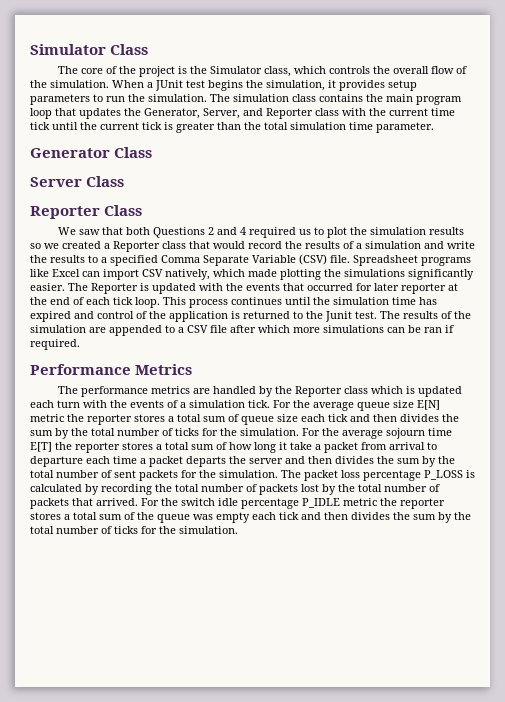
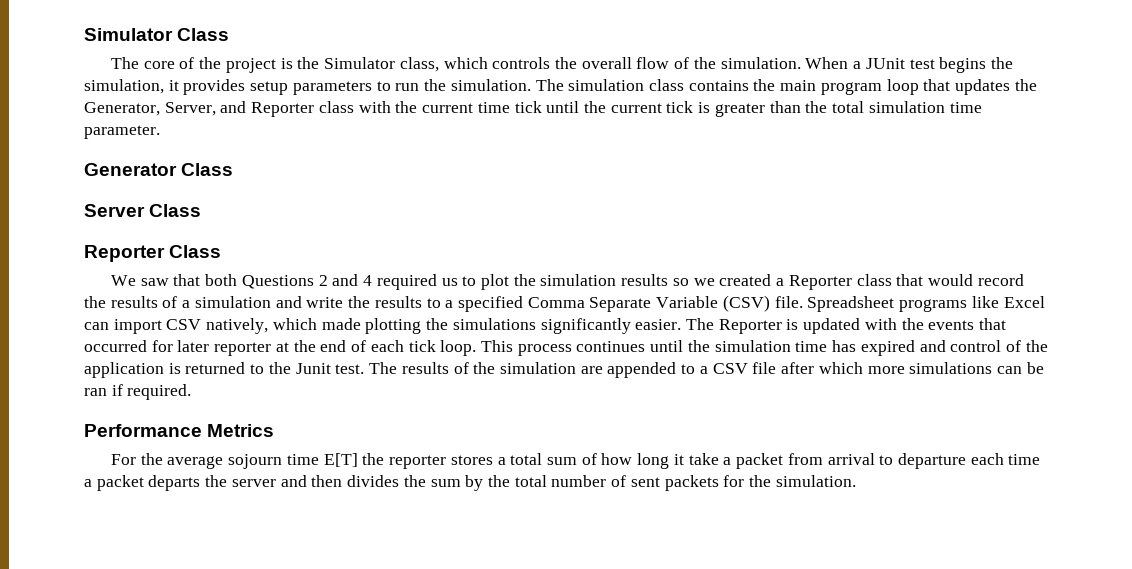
- The performance metrics are handled by the Reporter class which is updated each turn with the events of a simulation tick. For the average queue size E[N] metric the reporter stores a total sum of queue size each tick and then divides the sum by the total number of ticks for the simulation.
- The packet loss percentage P_LOSS is calculated by recording the total number of packets lost by the total number of packets that arrived. For the switch idle percentage P_IDLE metric the reporter stores a total sum of the queue was empty each tick and then divides the sum by the total number of ticks for the simulation.

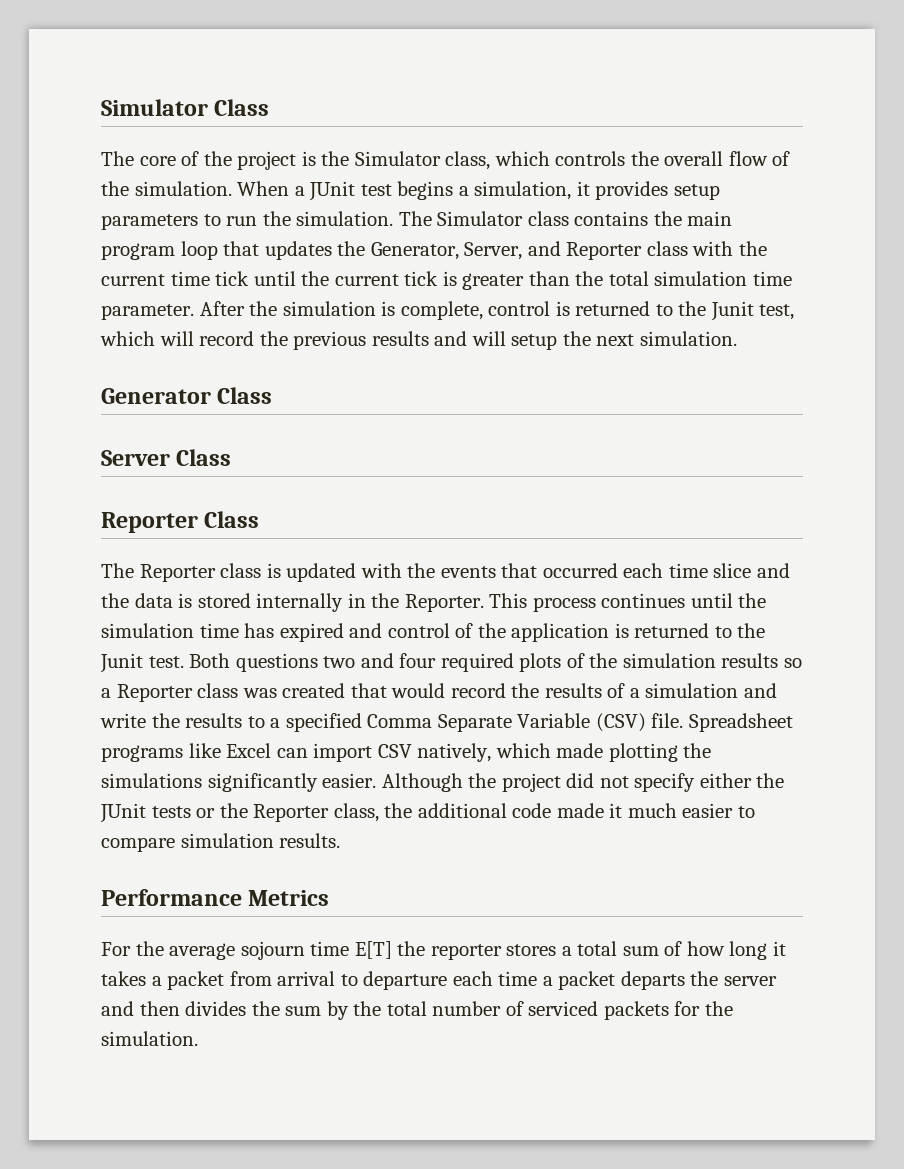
- When a JUnit test begins the simulation, it provides setup parameters to run the simulation.
+ When a JUnit test begins a simulation, it provides setup parameters to run the simulation.
- The simulation class contains the main program loop that updates the Generator, Server, and Reporter class with the current time tick until the current tick is greater than the total simulation time parameter.
+ The Simulator class contains the main program loop that updates the Generator, Server, and Reporter class with the current time tick until the current tick is greater than the total simulation time parameter. After the simulation is complete, control is returned to the Junit test, which will record the previous results and will setup the next simulation.
- We saw that both Questions 2 and 4 required us to plot the simulation results so we created a Reporter class that would record the results of a simulation and write the results to a specified Comma Separate Variable (CSV) file.
+ The Reporter class is updated with the events that occurred each time slice and the data is stored internally in the Reporter. This process continues until the simulation time has expired and control of the application is returned to the Junit test. Both questions two and four required plots of the simulation results so a Reporter class was created that would record the results of a simulation and write the results to a specified Comma Separate Variable (CSV) file.
- The Reporter is updated with the events that occurred for later reporter at the end of each tick loop. This process continues until the simulation time has expired and control of the application is returned to the Junit test. The results of the simulation are appended to a CSV file after which more simulations can be ran if required.
+ Although the project did not specify either the JUnit tests or the Reporter class, the additional code made it much easier to compare simulation results.
- For the average sojourn time E[T] the reporter stores a total sum of how long it take a packet from arrival to departure each time a packet departs the server and then divides the sum by the total number of sent packets for the simulation.
+ For the average sojourn time E[T] the reporter stores a total sum of how long it takes a packet from arrival to departure each time a packet departs the server and then divides the sum by the total number of serviced packets for the simulation.

